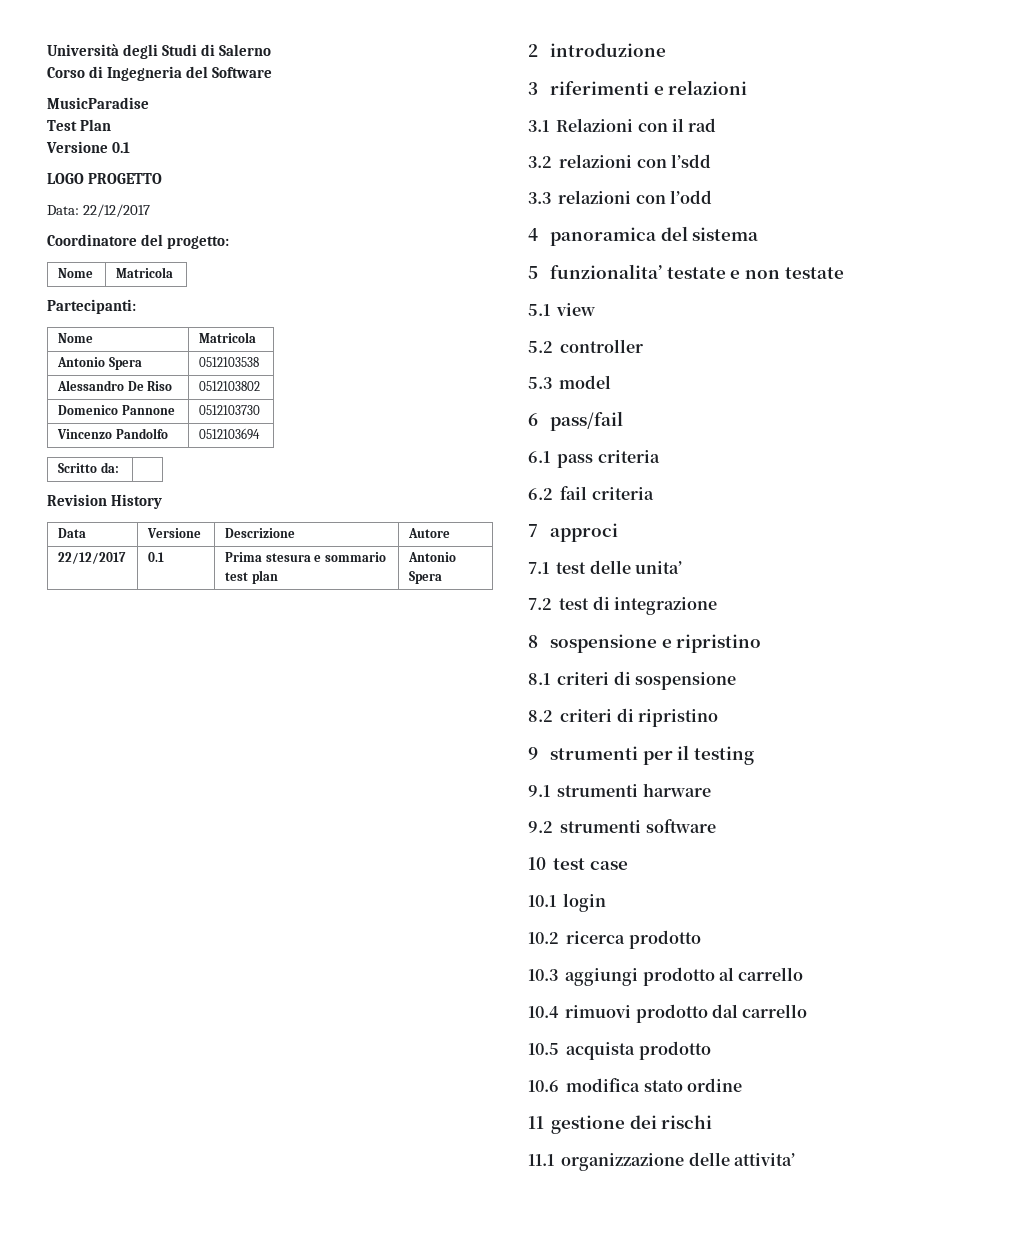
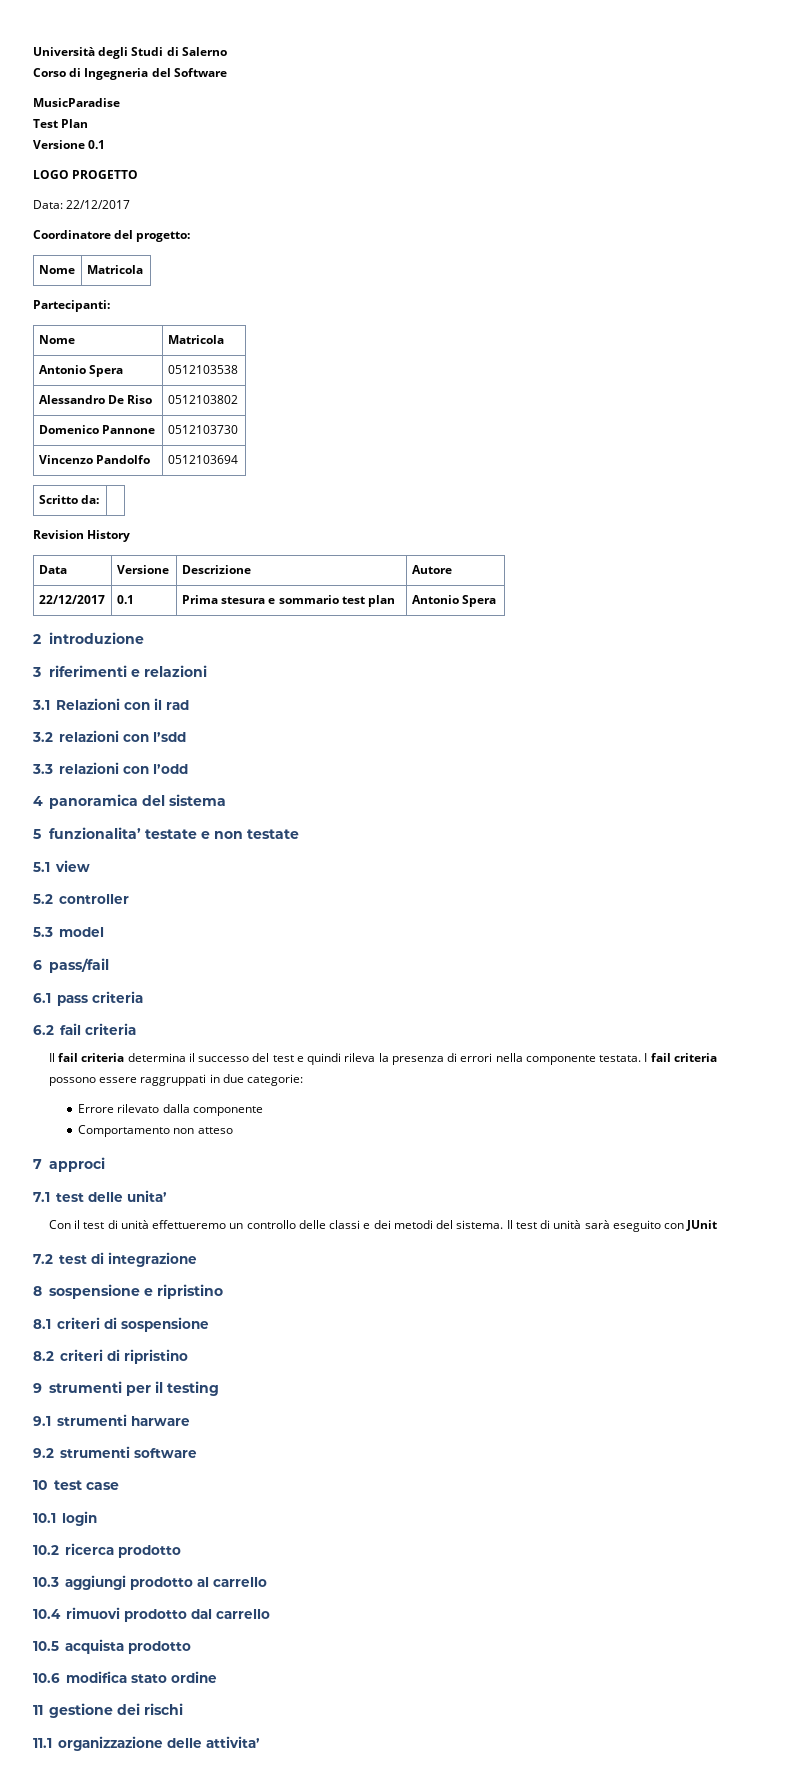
+ Il fail criteria determina il successo del test e quindi rileva la presenza di errori nella componente testata. I fail criteria possono essere raggruppati in due categorie:
+ Errore rilevato dalla componente
+ Comportamento non atteso
+ Con il test di unità effettueremo un controllo delle classi e dei metodi del sistema. Il test di unità sarà eseguito con JUnit

